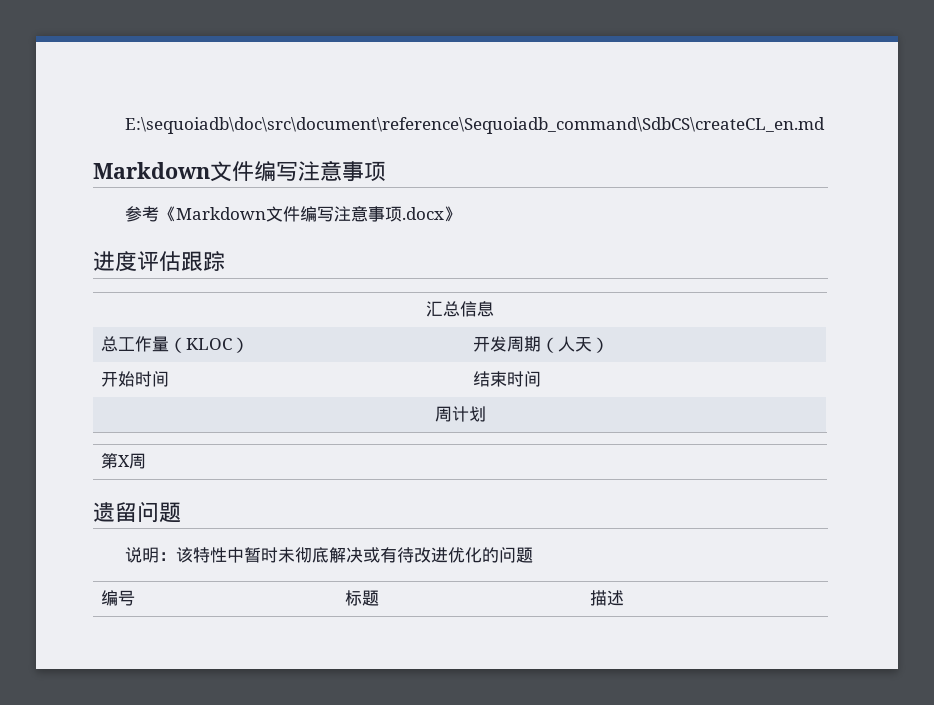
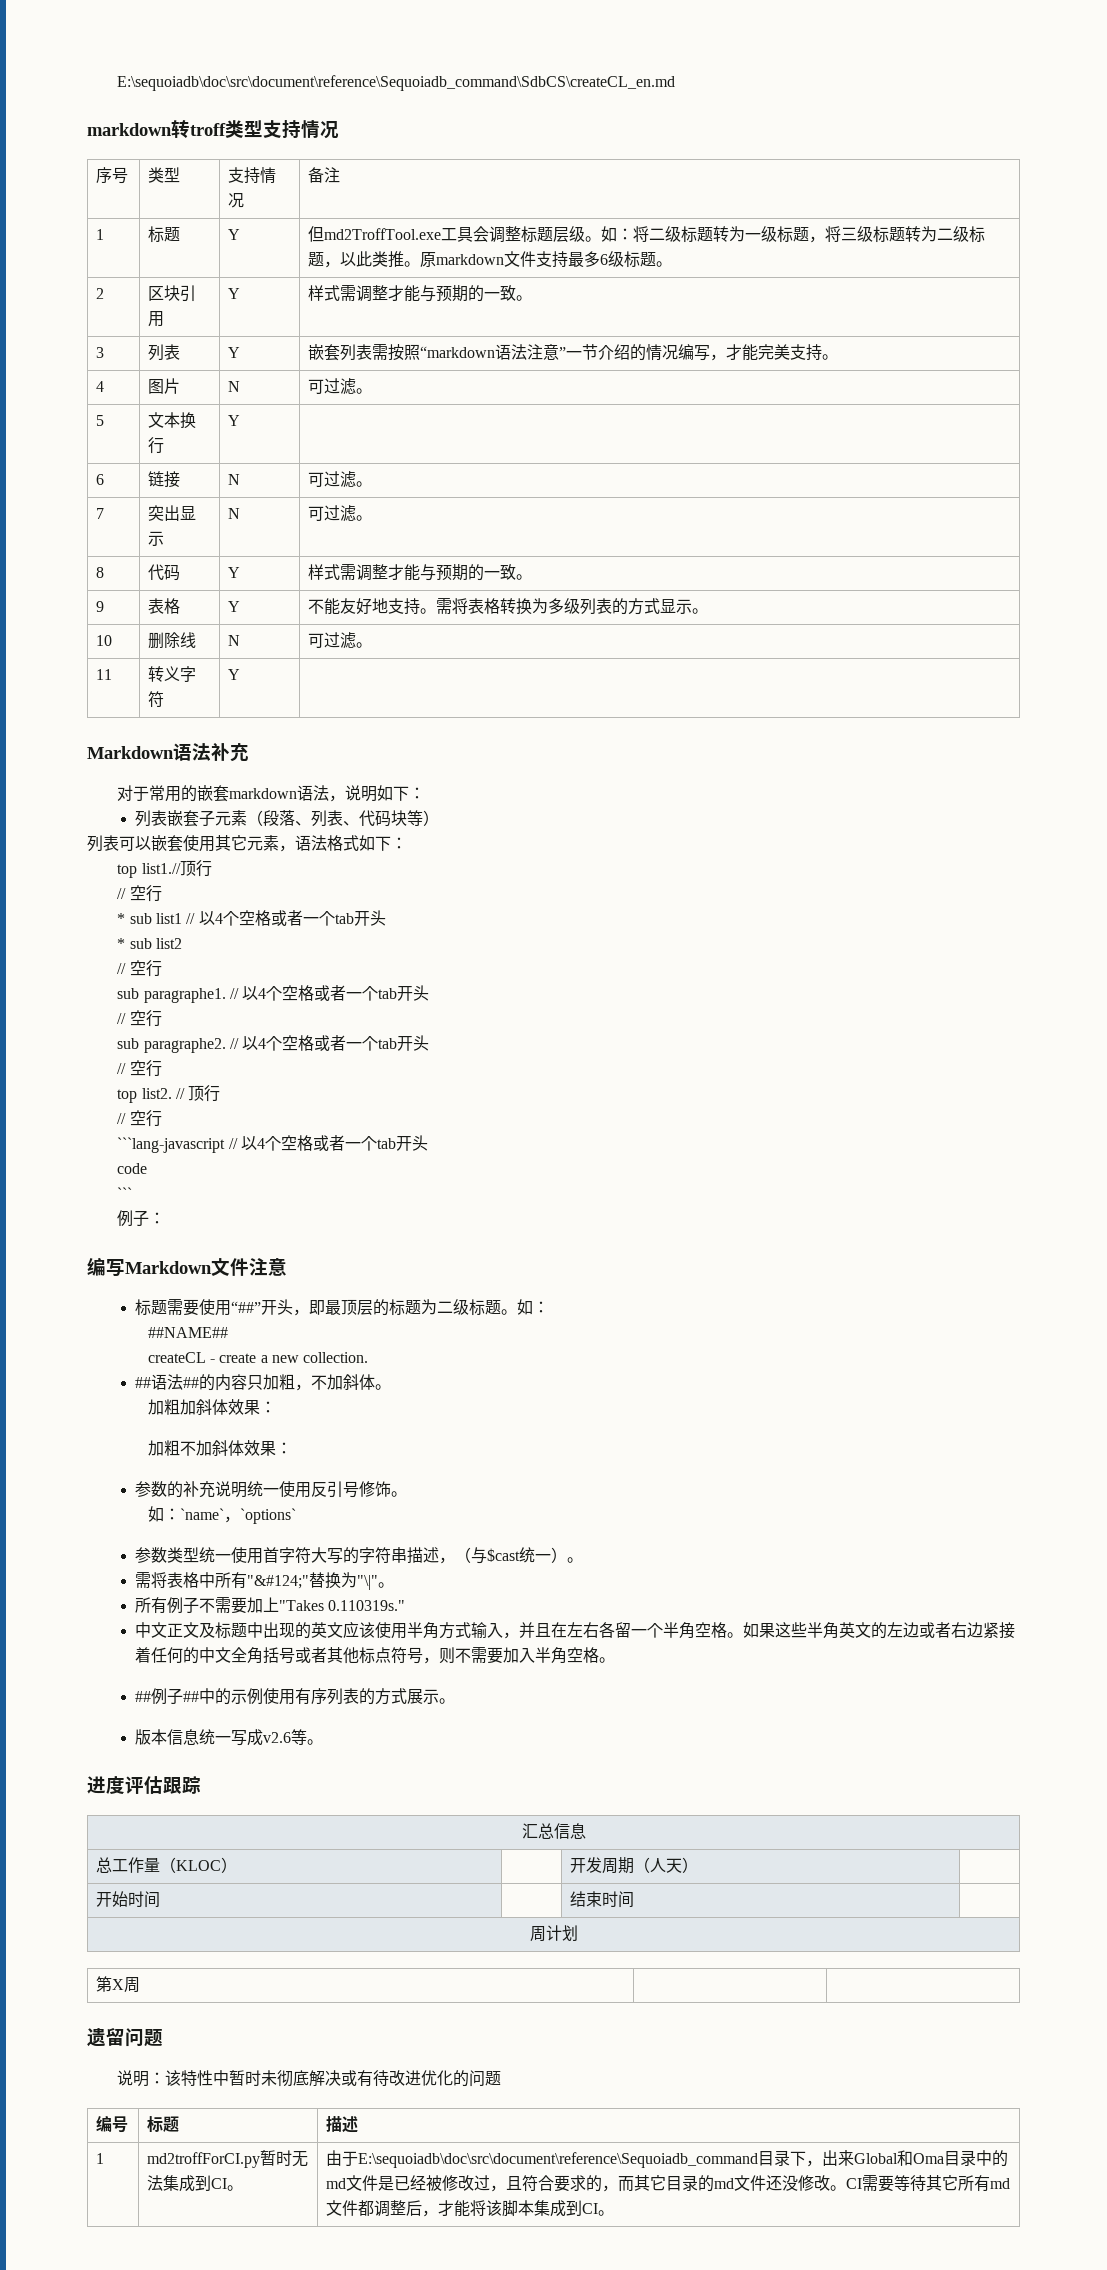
  E:\sequoiadb\doc\src\document\reference\Sequoiadb_command\SdbCS\createCL_en.md
- Markdown文件编写注意事项
- 参考《Markdown文件编写注意事项.docx》
+ markdown转troff类型支持情况
+ 序号 | 类型 | 支持情况 | 备注
+ 1 | 标题 | Y | 但md2TroffTool.exe工具会调整标题层级。如：将二级标题转为一级标题，将三级标题转为二级标题，以此类推。原markdown文件支持最多6级标题。
+ 2 | 区块引用 | Y | 样式需调整才能与预期的一致。
+ 3 | 列表 | Y | 嵌套列表需按照“markdown语法注意”一节介绍的情况编写，才能完美支持。
+ 4 | 图片 | N | 可过滤。
+ 5 | 文本换行 | Y |
+ 6 | 链接 | N | 可过滤。
+ 7 | 突出显示 | N | 可过滤。
+ 8 | 代码 | Y | 样式需调整才能与预期的一致。
+ 9 | 表格 | Y | 不能友好地支持。需将表格转换为多级列表的方式显示。
+ 10 | 删除线 | N | 可过滤。
+ 11 | 转义字符 | Y |
+ Markdown语法补充
+ 对于常用的嵌套markdown语法，说明如下：
+ 列表嵌套子元素（段落、列表、代码块等）
+ 列表可以嵌套使用其它元素，语法格式如下：
+ top list1.//顶行
+ // 空行
+ * sub list1 // 以4个空格或者一个tab开头
+ * sub list2
+ // 空行
+ sub paragraphe1. // 以4个空格或者一个tab开头
+ // 空行
+ sub paragraphe2. // 以4个空格或者一个tab开头
+ // 空行
+ top list2. // 顶行
+ // 空行
+ ```lang-javascript // 以4个空格或者一个tab开头
+ code
+ ```
+ 例子：
+ 编写Markdown文件注意
+ 标题需要使用“##”开头，即最顶层的标题为二级标题。如：
+ ##NAME##
+ createCL - create a new collection.
+ ##语法##的内容只加粗，不加斜体。
+ 加粗加斜体效果：
+ 加粗不加斜体效果：
+ 参数的补充说明统一使用反引号修饰。
+ 如：`name`，`options`
+ 参数类型统一使用首字符大写的字符串描述，（与$cast统一）。
+ 需将表格中所有"&#124;"替换为"\|"。
+ 所有例子不需要加上"Takes 0.110319s."
+ 中文正文及标题中出现的英文应该使用半角方式输入，并且在左右各留一个半角空格。如果这些半角英文的左边或者右边紧接着任何的中文全角括号或者其他标点符号，则不需要加入半角空格。
+ ##例子##中的示例使用有序列表的方式展示。
+ 版本信息统一写成v2.6等。
+ 1 | md2troffForCI.py暂时无法集成到CI。 | 由于E:\sequoiadb\doc\src\document\reference\Sequoiadb_command目录下，出来Global和Oma目录中的md文件是已经被修改过，且符合要求的，而其它目录的md文件还没修改。CI需要等待其它所有md文件都调整后，才能将该脚本集成到CI。

